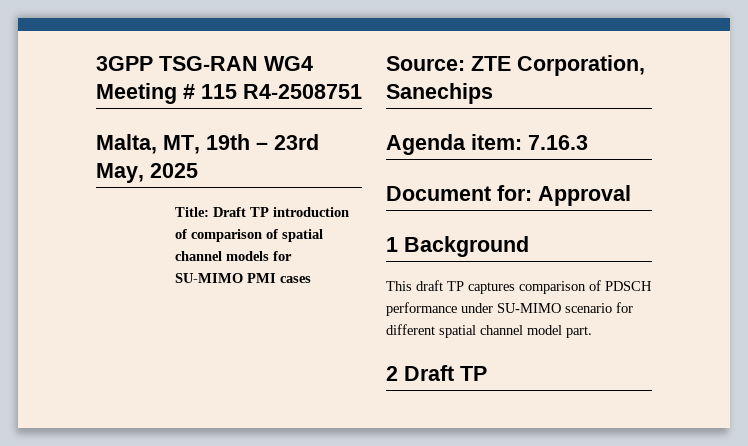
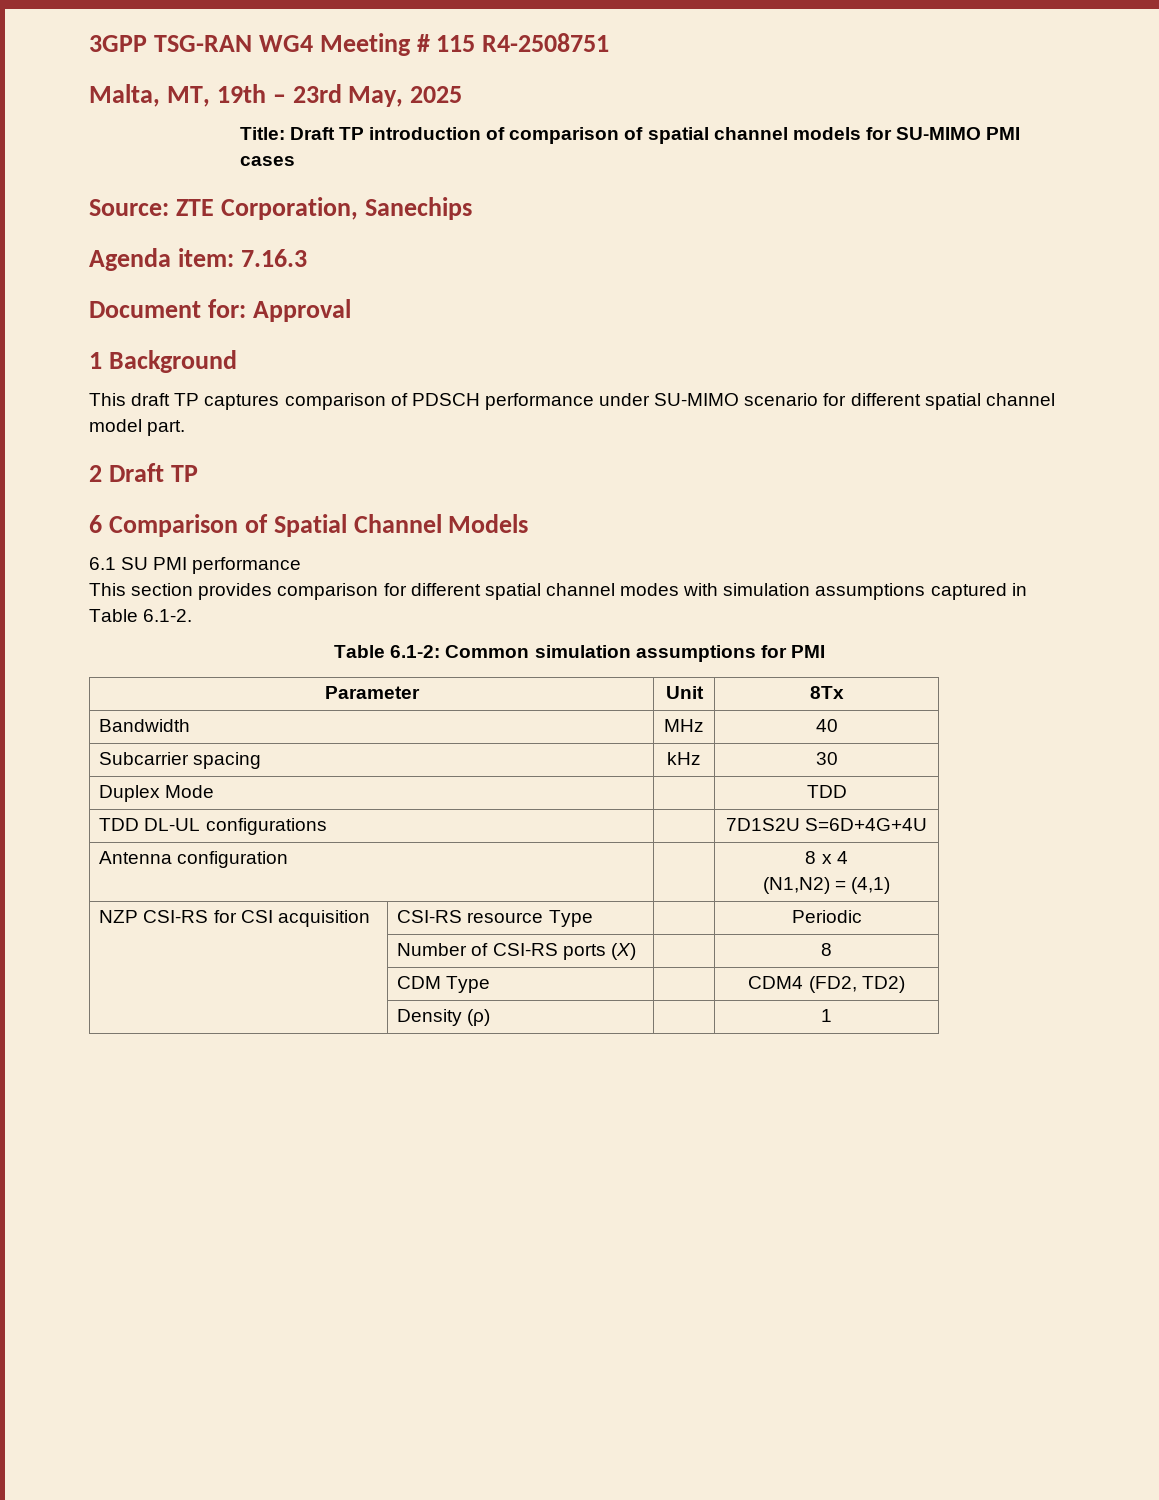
+ 6 Comparison of Spatial Channel Models
+ 6.1 SU PMI performance
+ This section provides comparison for different spatial channel modes with simulation assumptions captured in Table 6.1-2.
+ Table 6.1-2: Common simulation assumptions for PMI
+ Parameter | Unit | 8Tx
+ Bandwidth | MHz | 40
+ Subcarrier spacing | kHz | 30
+ Duplex Mode | | TDD
+ TDD DL-UL configurations | | 7D1S2U S=6D+4G+4U
+ Antenna configuration | | 8 x 4
+ (N1,N2) = (4,1)
+ NZP CSI-RS for CSI acquisition | CSI-RS resource Type | | Periodic
+ | Number of CSI-RS ports (X) | | 8
+ | CDM Type | | CDM4 (FD2, TD2)
+ | Density (ρ) | | 1

